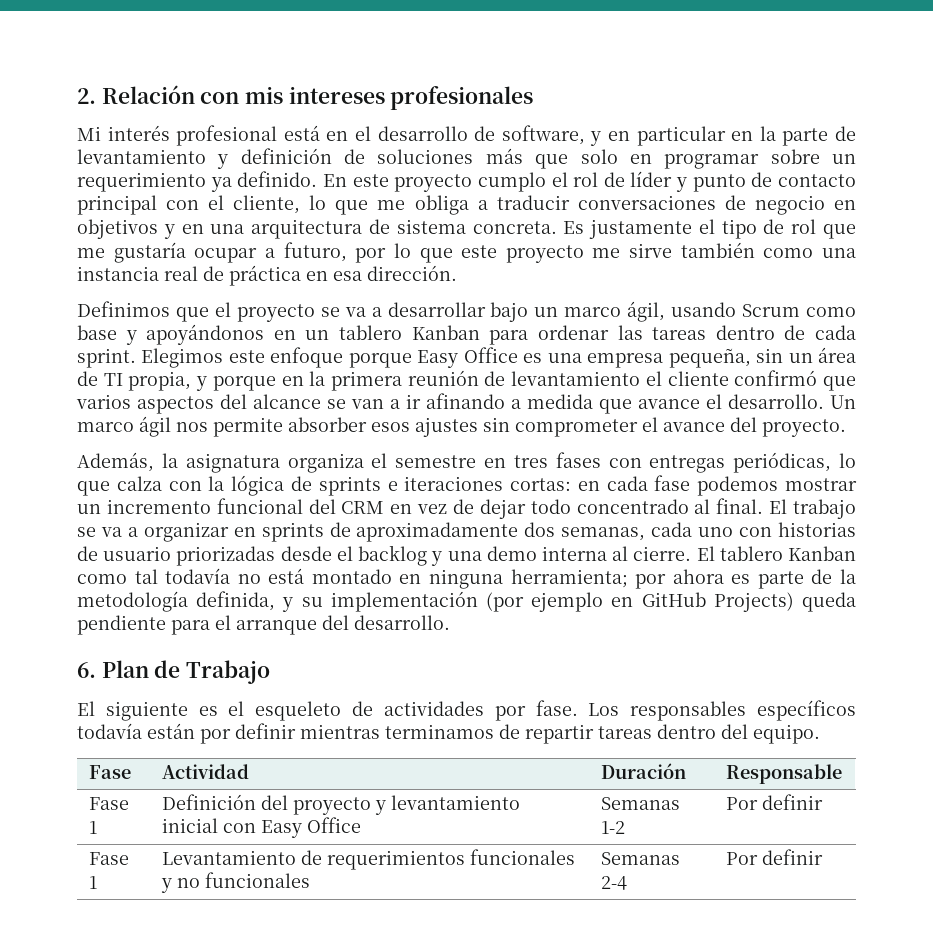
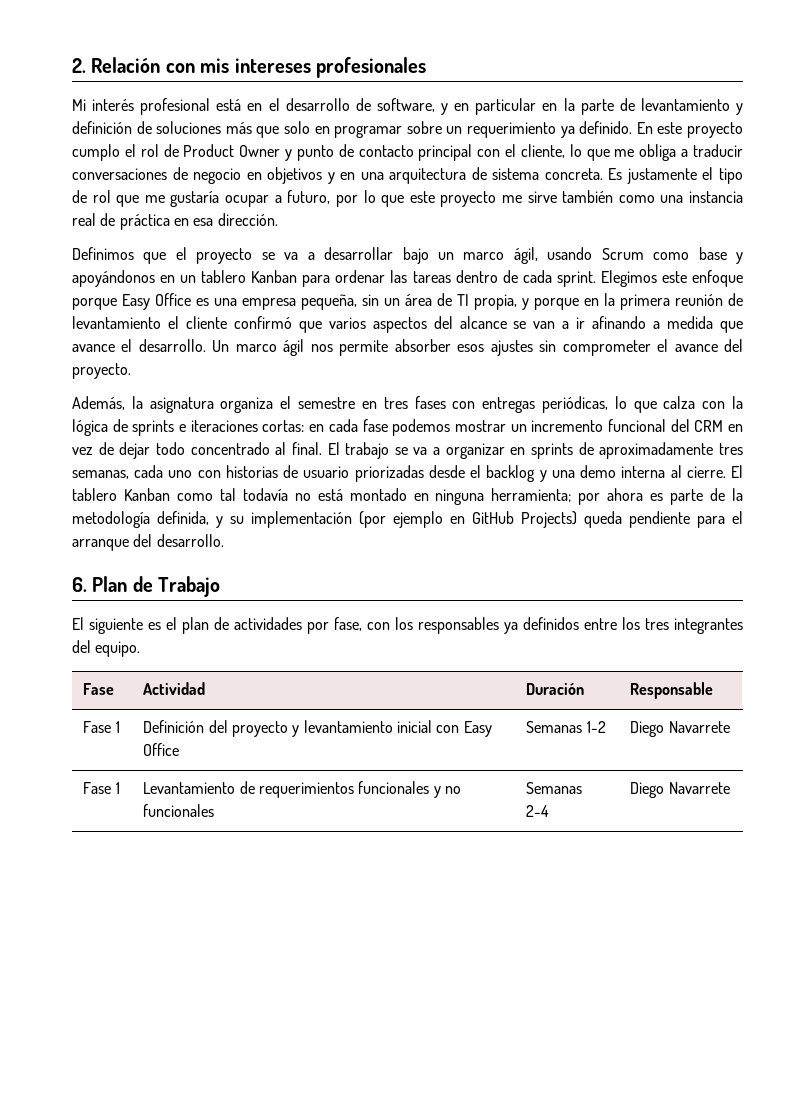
- En este proyecto cumplo el rol de líder y punto de contacto principal con el cliente, lo que me obliga a traducir conversaciones de negocio en objetivos y en una arquitectura de sistema concreta.
+ En este proyecto cumplo el rol de Product Owner y punto de contacto principal con el cliente, lo que me obliga a traducir conversaciones de negocio en objetivos y en una arquitectura de sistema concreta.
- El trabajo se va a organizar en sprints de aproximadamente dos semanas, cada uno con historias de usuario priorizadas desde el backlog y una demo interna al cierre.
+ El trabajo se va a organizar en sprints de aproximadamente tres semanas, cada uno con historias de usuario priorizadas desde el backlog y una demo interna al cierre.
- El siguiente es el esqueleto de actividades por fase. Los responsables específicos todavía están por definir mientras terminamos de repartir tareas dentro del equipo.
+ El siguiente es el plan de actividades por fase, con los responsables ya definidos entre los tres integrantes del equipo.
- Fase 1 | Definición del proyecto y levantamiento inicial con Easy Office | Semanas 1-2 | Por definir
+ Fase 1 | Definición del proyecto y levantamiento inicial con Easy Office | Semanas 1-2 | Diego Navarrete
- Fase 1 | Levantamiento de requerimientos funcionales y no funcionales | Semanas 2-4 | Por definir
+ Fase 1 | Levantamiento de requerimientos funcionales y no funcionales | Semanas 2-4 | Diego Navarrete

